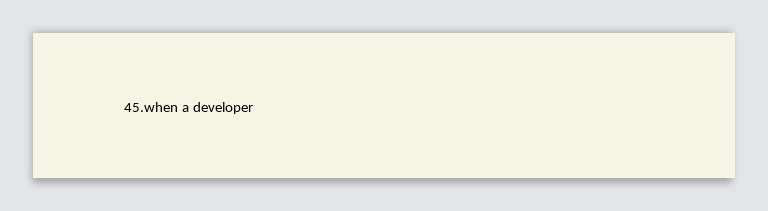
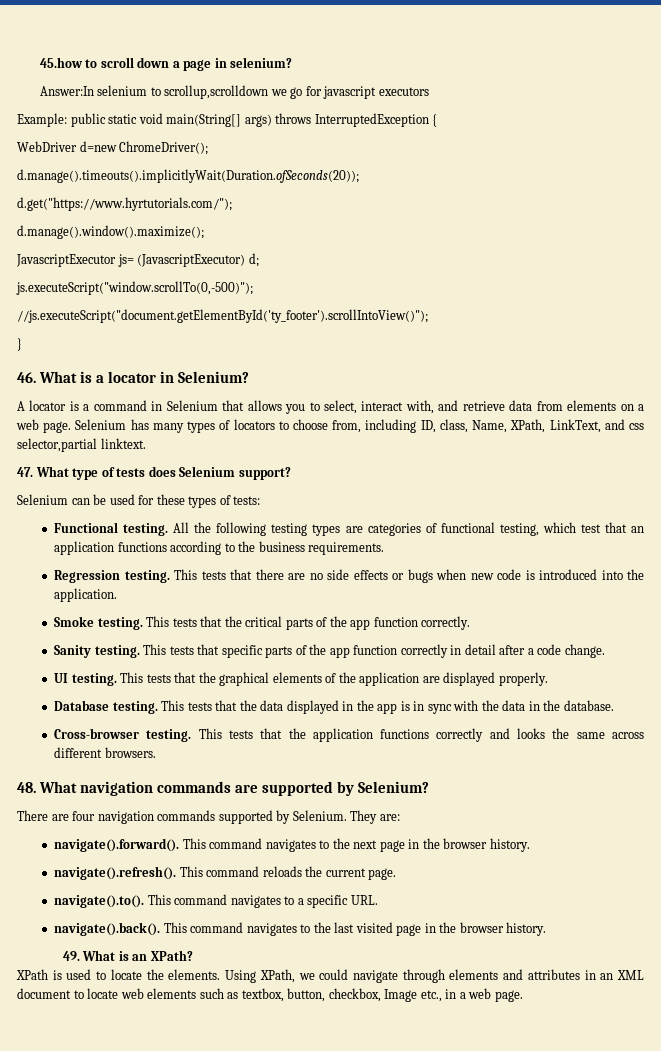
- 45.when a developer
+ 45.how to scroll down a page in selenium?
+ Answer:In selenium to scrollup,scrolldown we go for javascript executors
+ Example: public static void main(String[] args) throws InterruptedException {
+ WebDriver d=new ChromeDriver();
+ d.manage().timeouts().implicitlyWait(Duration.ofSeconds(20));
+ d.get("https://www.hyrtutorials.com/");
+ d.manage().window().maximize();
+ JavascriptExecutor js= (JavascriptExecutor) d;
+ js.executeScript("window.scrollTo(0,-500)");
+ //js.executeScript("document.getElementById('ty_footer').scrollIntoView()");
+ }
+ 46. What is a locator in Selenium?
+ A locator is a command in Selenium that allows you to select, interact with, and retrieve data from elements on a web page. Selenium has many types of locators to choose from, including ID, class, Name, XPath, LinkText, and css selector,partial linktext.
+ 47. What type of tests does Selenium support?
+ Selenium can be used for these types of tests:
+ Functional testing. All the following testing types are categories of functional testing, which test that an application functions according to the business requirements.
+ Regression testing. This tests that there are no side effects or bugs when new code is introduced into the application.
+ Smoke testing. This tests that the critical parts of the app function correctly.
+ Sanity testing. This tests that specific parts of the app function correctly in detail after a code change.
+ UI testing. This tests that the graphical elements of the application are displayed properly.
+ Database testing. This tests that the data displayed in the app is in sync with the data in the database.
+ Cross-browser testing. This tests that the application functions correctly and looks the same across different browsers.
+ 48. What navigation commands are supported by Selenium?
+ There are four navigation commands supported by Selenium. They are:
+ navigate().forward(). This command navigates to the next page in the browser history.
+ navigate().refresh(). This command reloads the current page.
+ navigate().to(). This command navigates to a specific URL.
+ navigate().back(). This command navigates to the last visited page in the browser history.
+ 49. What is an XPath?
+ XPath is used to locate the elements. Using XPath, we could navigate through elements and attributes in an XML document to locate web elements such as textbox, button, checkbox, Image etc., in a web page.

